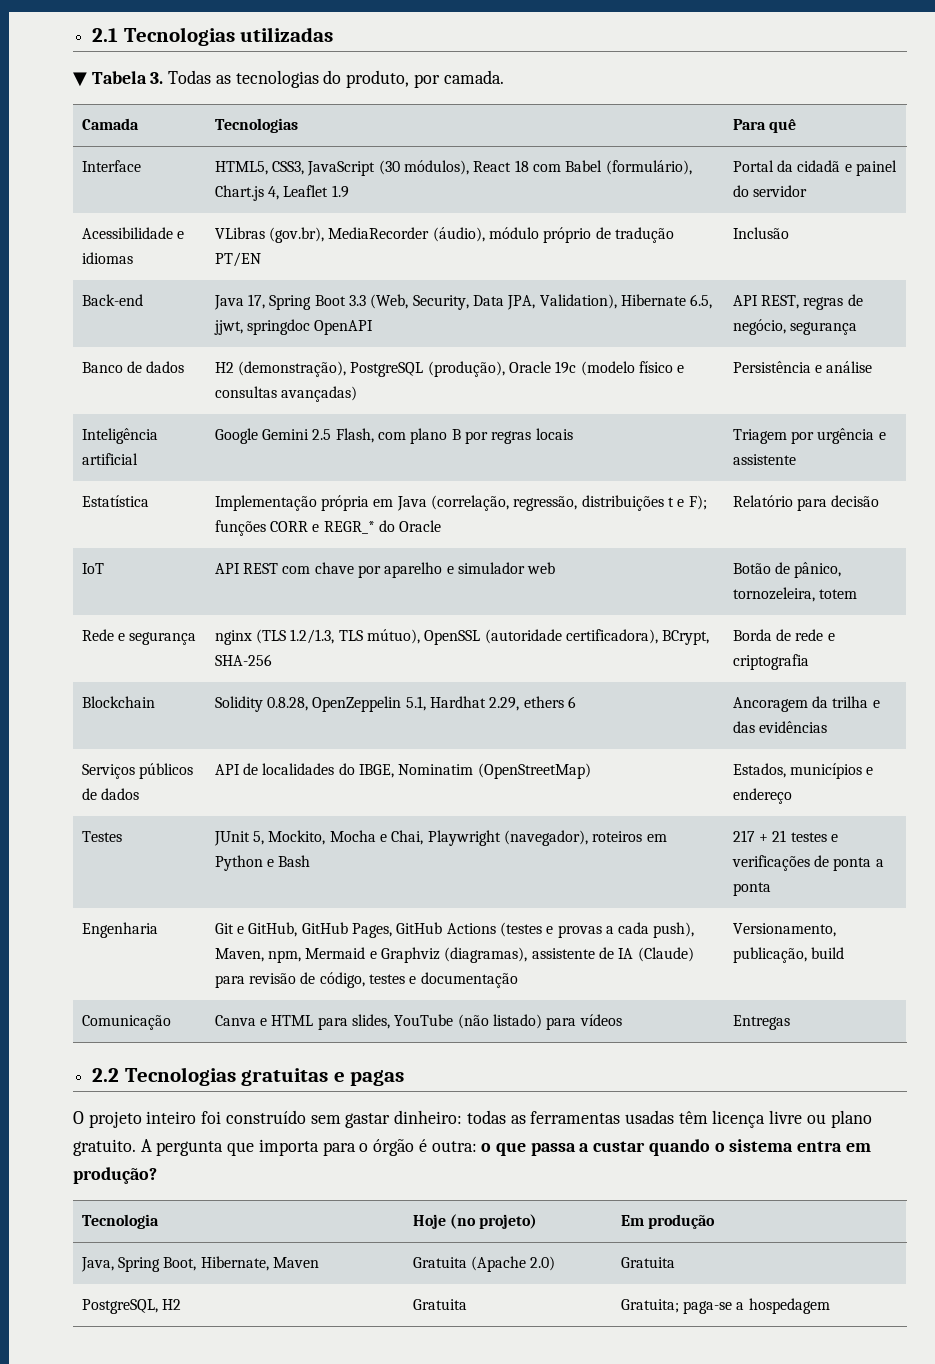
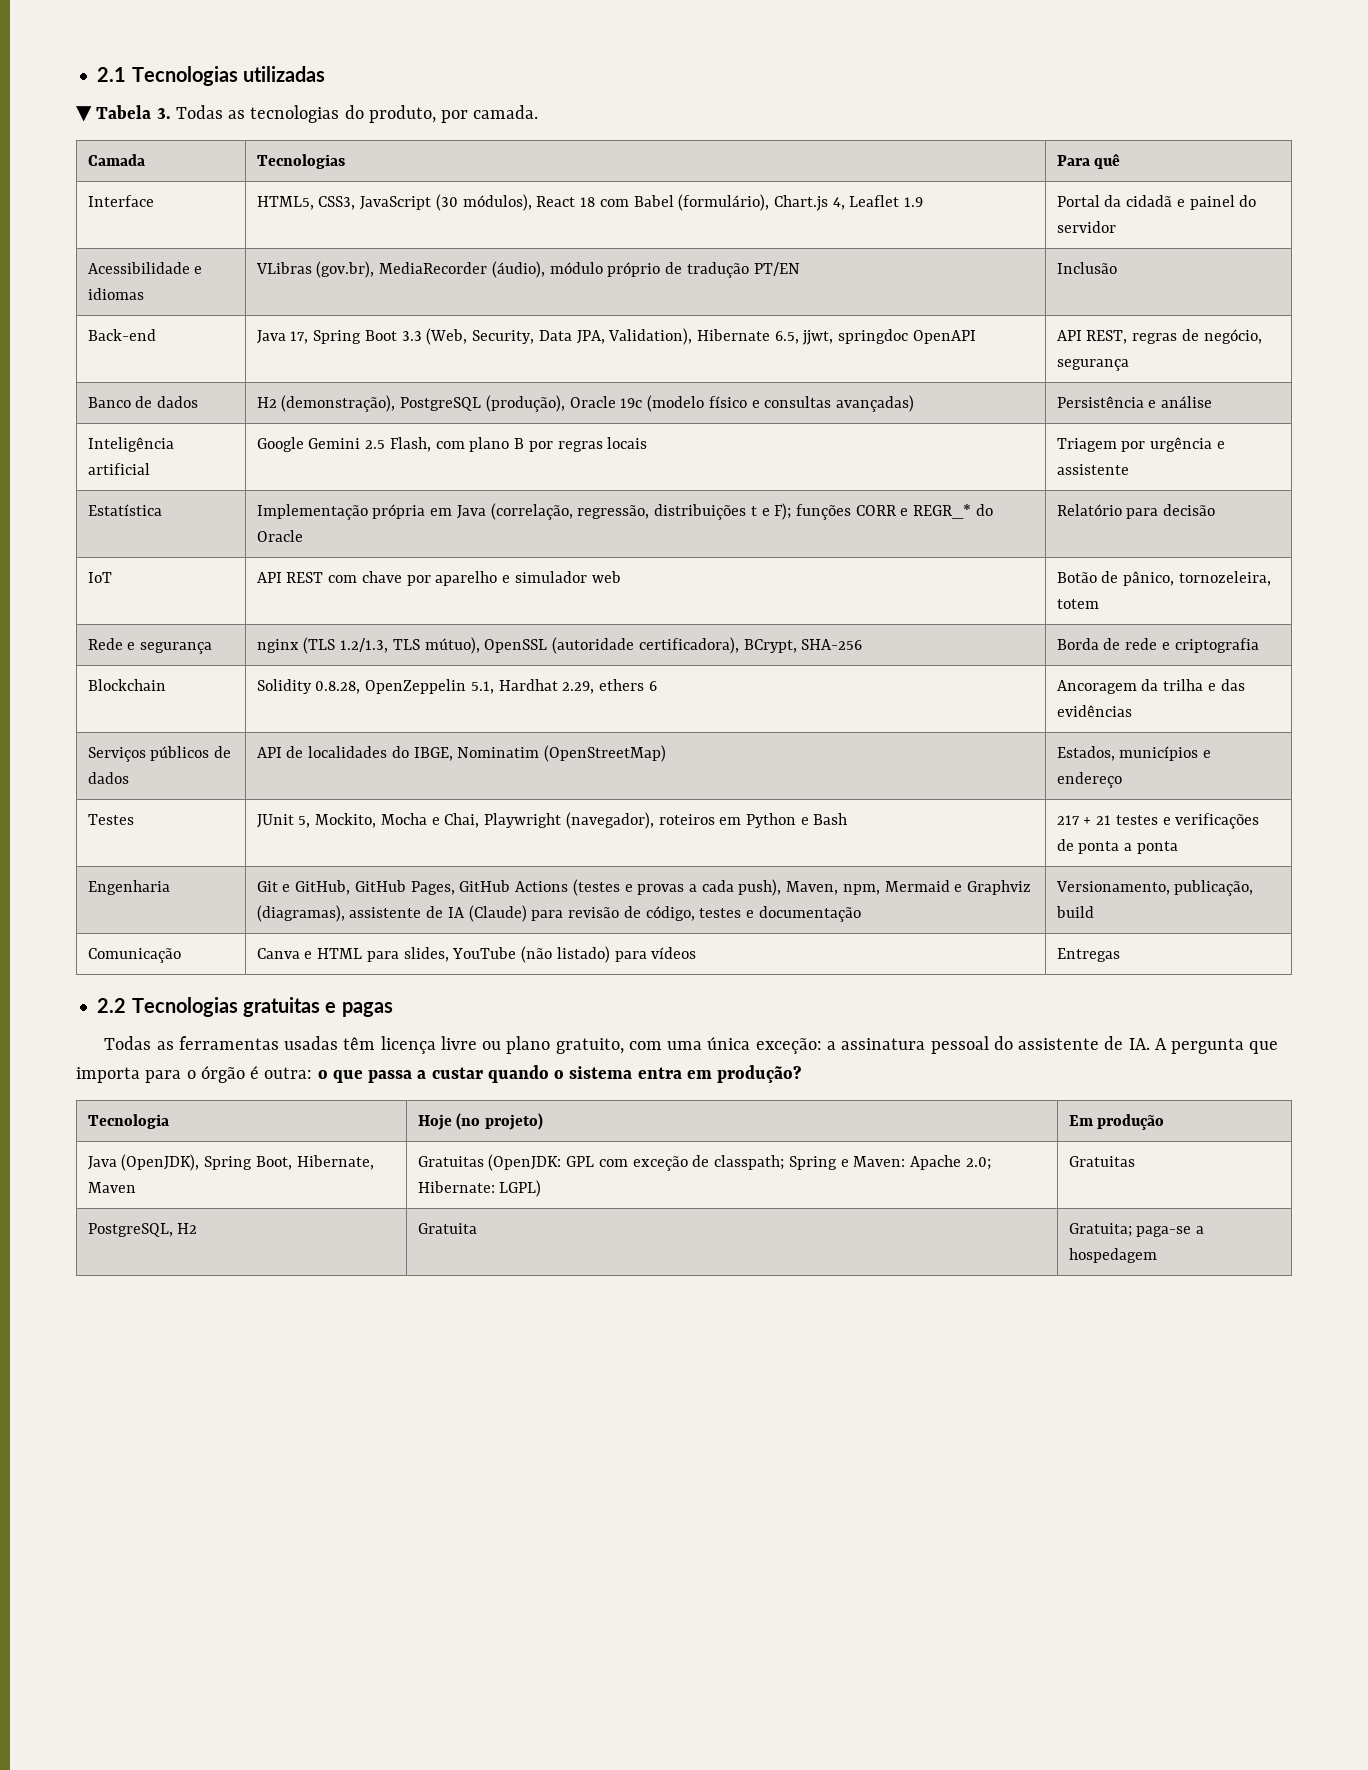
- O projeto inteiro foi construído sem gastar dinheiro: todas as ferramentas usadas têm licença livre ou plano gratuito. A pergunta que importa para o órgão é outra: o que passa a custar quando o sistema entra em produção?
+ Todas as ferramentas usadas têm licença livre ou plano gratuito, com uma única exceção: a assinatura pessoal do assistente de IA. A pergunta que importa para o órgão é outra: o que passa a custar quando o sistema entra em produção?
- Java, Spring Boot, Hibernate, Maven | Gratuita (Apache 2.0) | Gratuita
+ Java (OpenJDK), Spring Boot, Hibernate, Maven | Gratuitas (OpenJDK: GPL com exceção de classpath; Spring e Maven: Apache 2.0; Hibernate: LGPL) | Gratuitas

